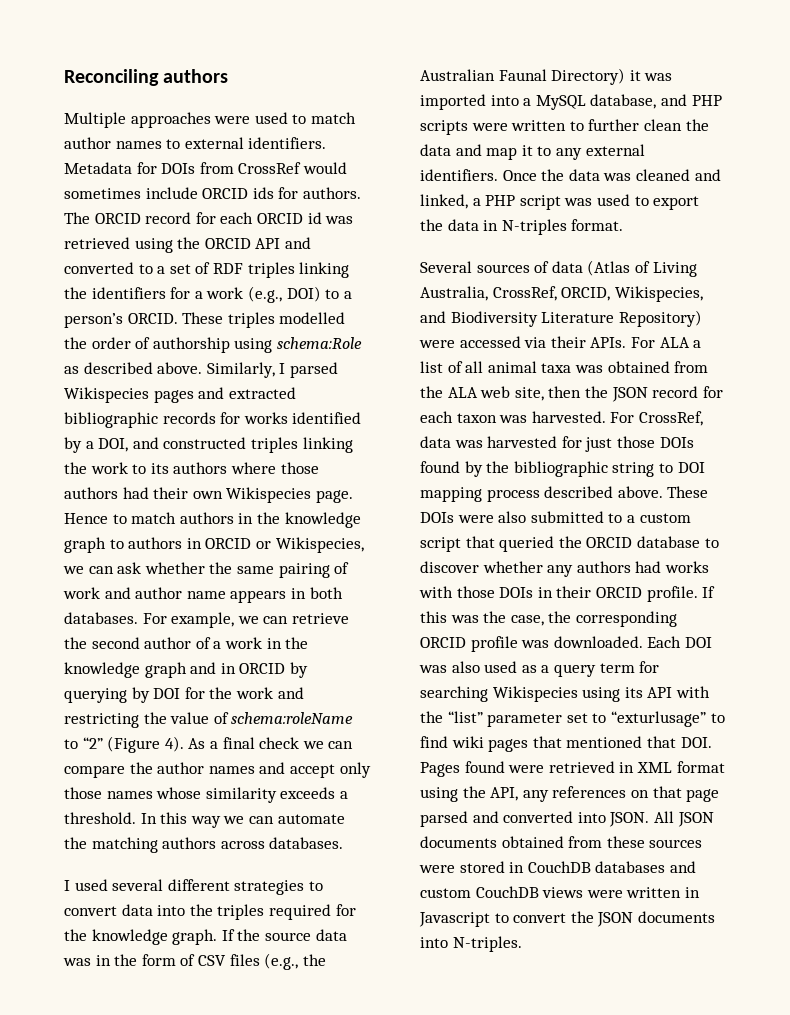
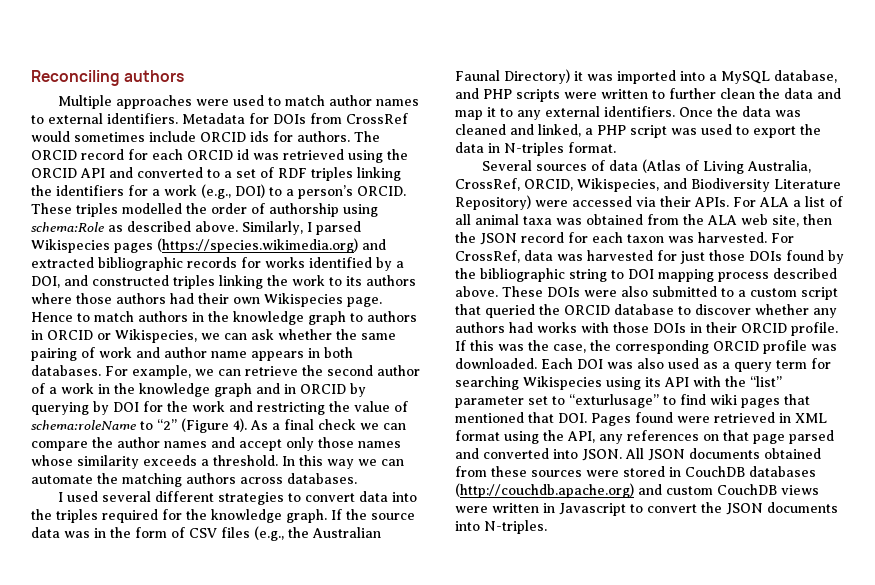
- Similarly, I parsed Wikispecies pages and extracted bibliographic records for works identified by a DOI, and constructed triples linking the work to its authors where those authors had their own Wikispecies page.
+ Similarly, I parsed Wikispecies pages (https://species.wikimedia.org) and extracted bibliographic records for works identified by a DOI, and constructed triples linking the work to its authors where those authors had their own Wikispecies page.
- All JSON documents obtained from these sources were stored in CouchDB databases and custom CouchDB views were written in Javascript to convert the JSON documents into N-triples.
+ All JSON documents obtained from these sources were stored in CouchDB databases (http://couchdb.apache.org) and custom CouchDB views were written in Javascript to convert the JSON documents into N-triples.

